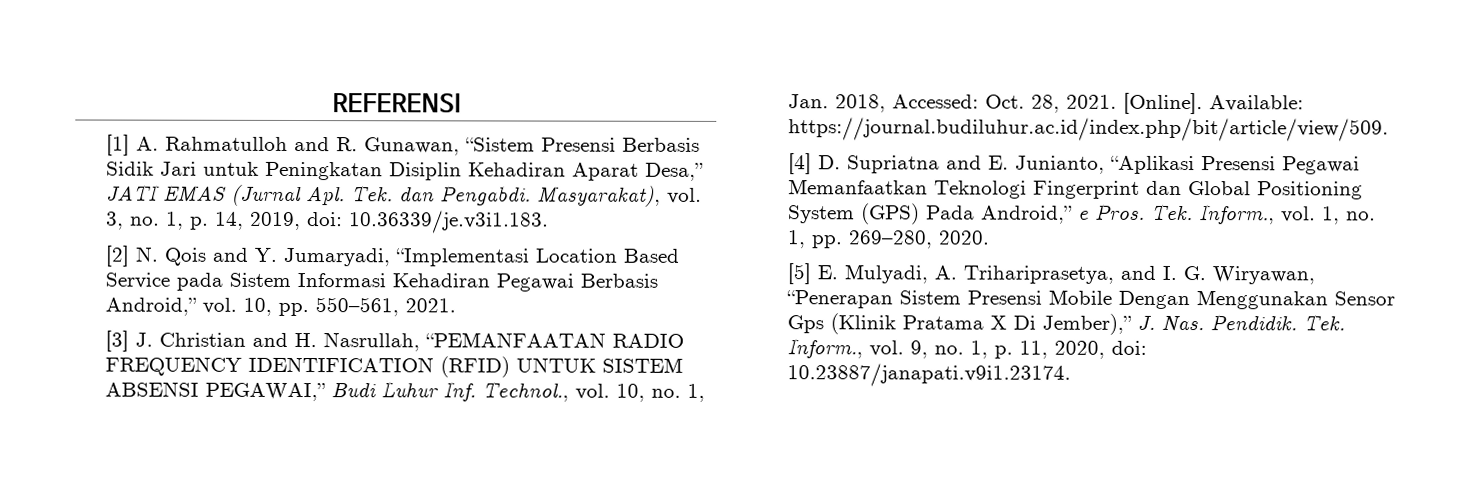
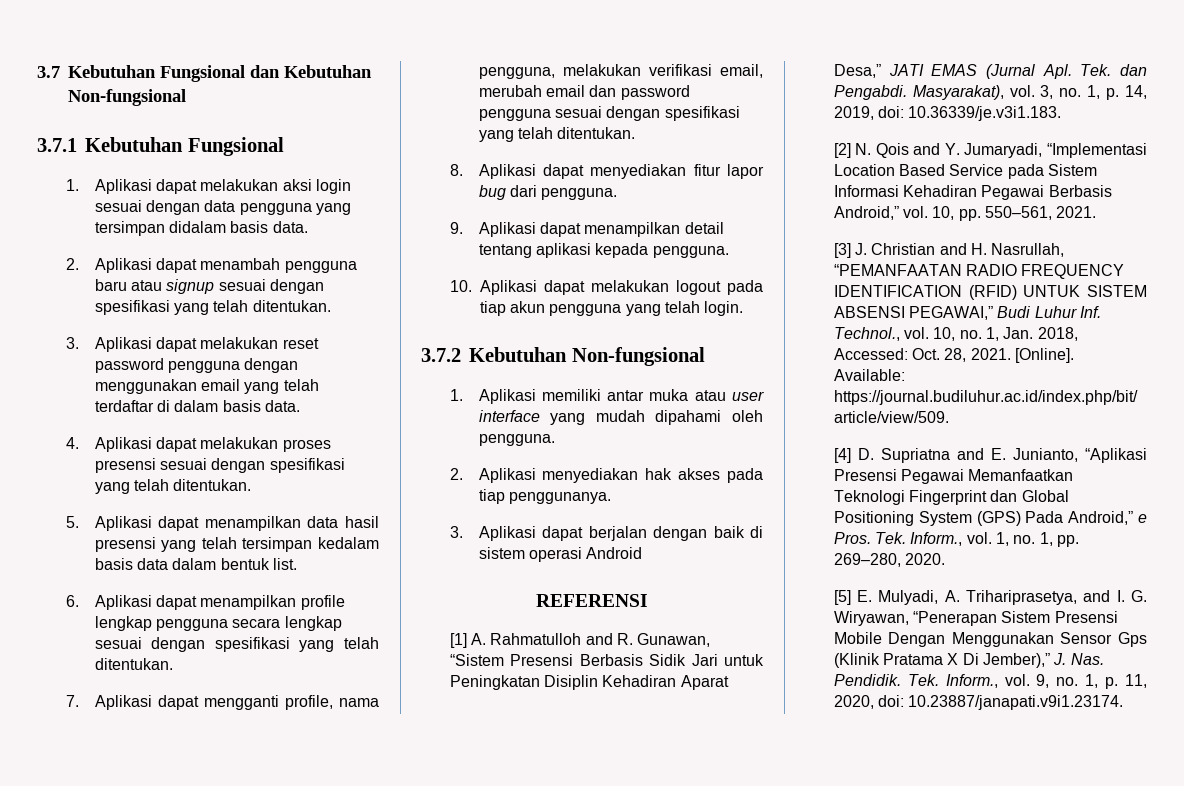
+ 3.7 Kebutuhan Fungsional dan Kebutuhan Non-fungsional
+ 3.7.1 Kebutuhan Fungsional
+ 1. Aplikasi dapat melakukan aksi login sesuai dengan data pengguna yang tersimpan didalam basis data.
+ 2. Aplikasi dapat menambah pengguna baru atau signup sesuai dengan spesifikasi yang telah ditentukan.
+ 3. Aplikasi dapat melakukan reset password pengguna dengan menggunakan email yang telah terdaftar di dalam basis data.
+ 4. Aplikasi dapat melakukan proses presensi sesuai dengan spesifikasi yang telah ditentukan.
+ 5. Aplikasi dapat menampilkan data hasil presensi yang telah tersimpan kedalam basis data dalam bentuk list.
+ 6. Aplikasi dapat menampilkan profile lengkap pengguna secara lengkap sesuai dengan spesifikasi yang telah ditentukan.
+ 7. Aplikasi dapat mengganti profile, nama pengguna, melakukan verifikasi email, merubah email dan password pengguna sesuai dengan spesifikasi yang telah ditentukan.
+ 8. Aplikasi dapat menyediakan fitur lapor bug dari pengguna.
+ 9. Aplikasi dapat menampilkan detail tentang aplikasi kepada pengguna.
+ 10. Aplikasi dapat melakukan logout pada tiap akun pengguna yang telah login.
+ 3.7.2 Kebutuhan Non-fungsional
+ 1. Aplikasi memiliki antar muka atau user interface yang mudah dipahami oleh pengguna.
+ 2. Aplikasi menyediakan hak akses pada tiap penggunanya.
+ 3. Aplikasi dapat berjalan dengan baik di sistem operasi Android

